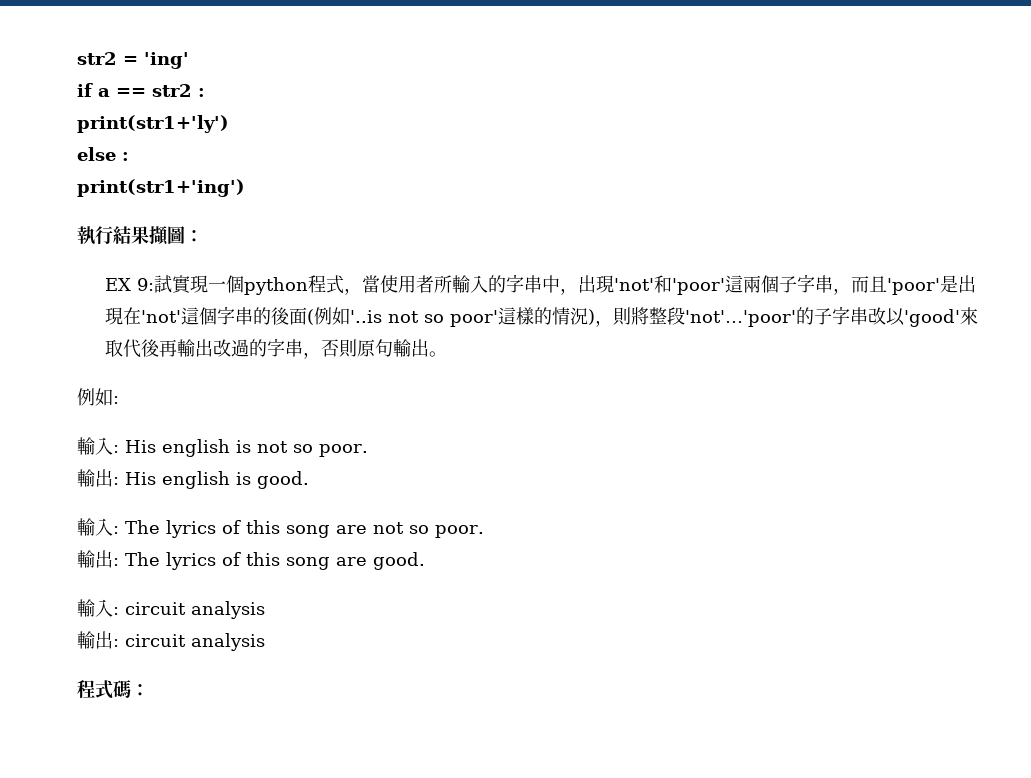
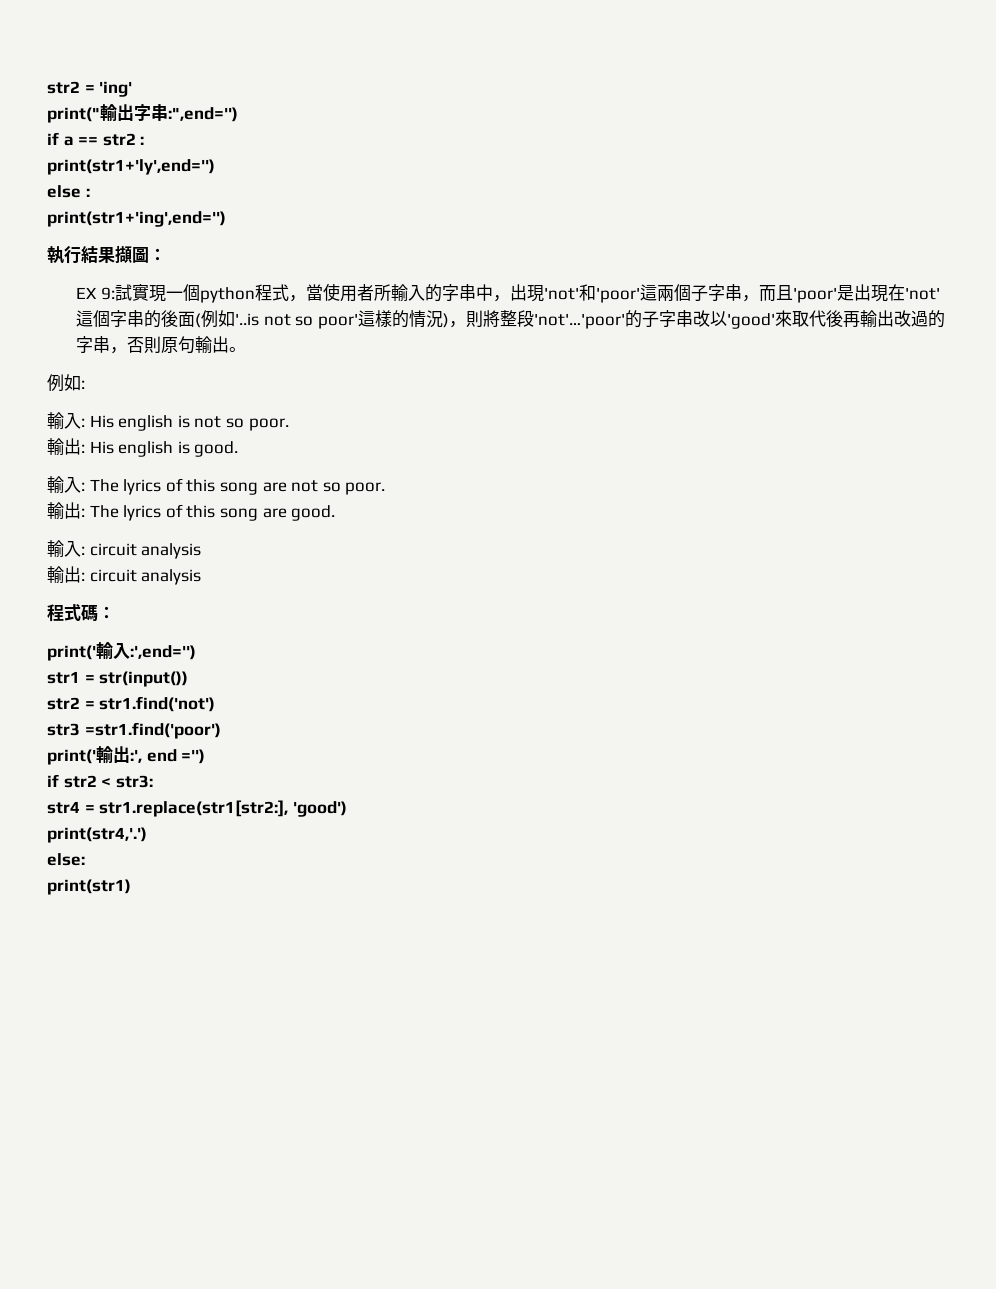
+ print("輸出字串:",end='')
- print(str1+'ly')
+ print(str1+'ly',end='')
- print(str1+'ing')
+ print(str1+'ing',end='')
+ print('輸入:',end='')
+ str1 = str(input())
+ str2 = str1.find('not')
+ str3 =str1.find('poor')
+ print('輸出:', end ='')
+ if str2 < str3:
+ str4 = str1.replace(str1[str2:], 'good')
+ print(str4,'.')
+ else:
+ print(str1)

